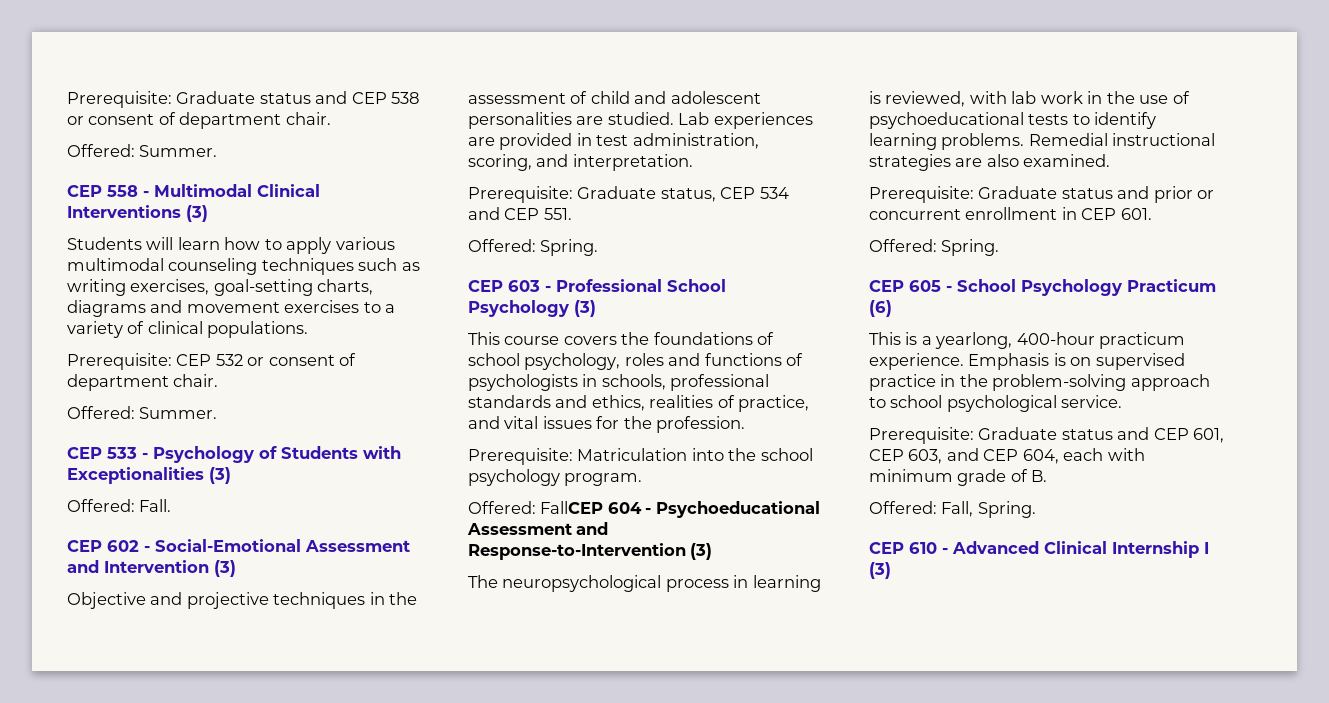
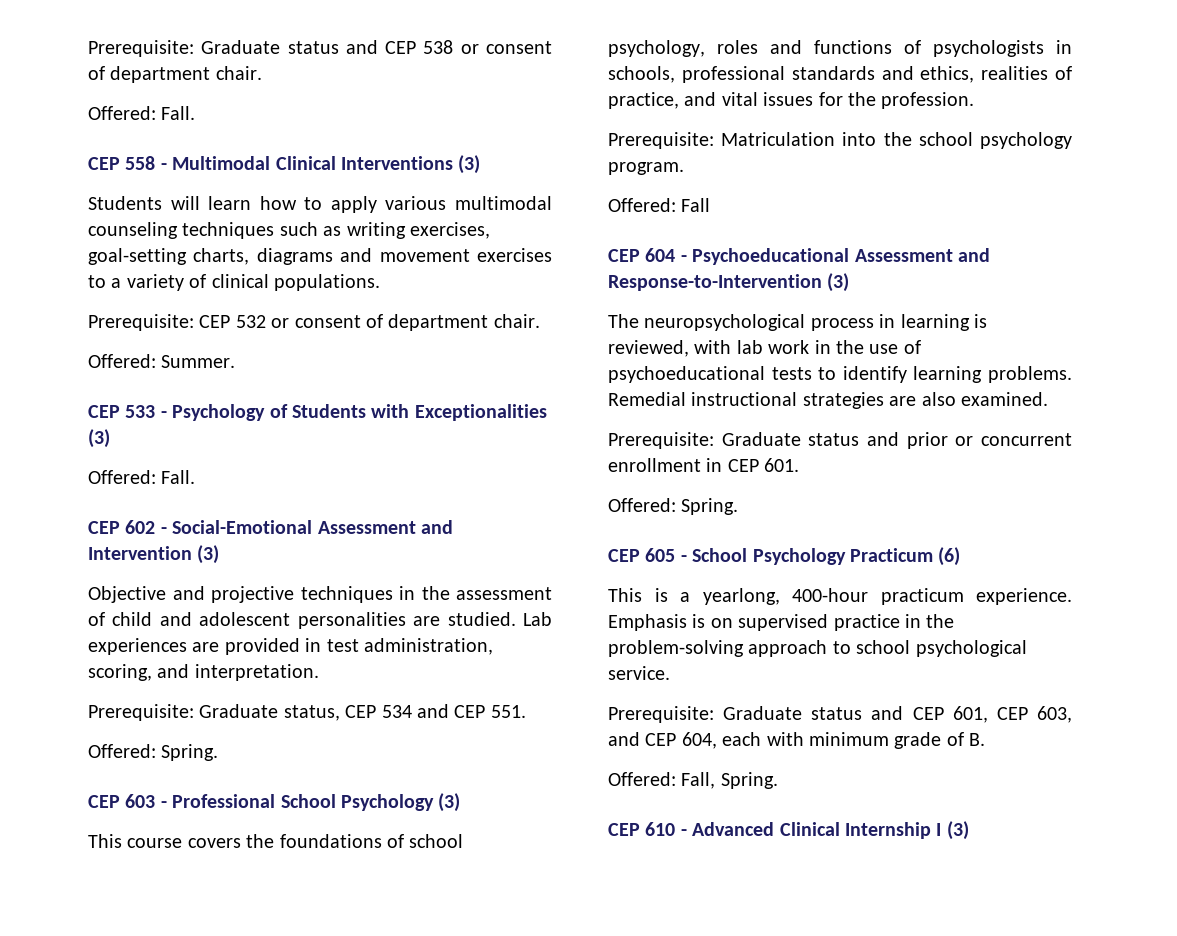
  Prerequisite: Graduate status and CEP 538 or consent of department chair.
- Offered: Summer.
+ Offered: Fall.
- Offered: FallCEP 604 - Psychoeducational Assessment and Response-to-Intervention (3)
+ Offered: Fall
+ CEP 604 - Psychoeducational Assessment and Response-to-Intervention (3)

